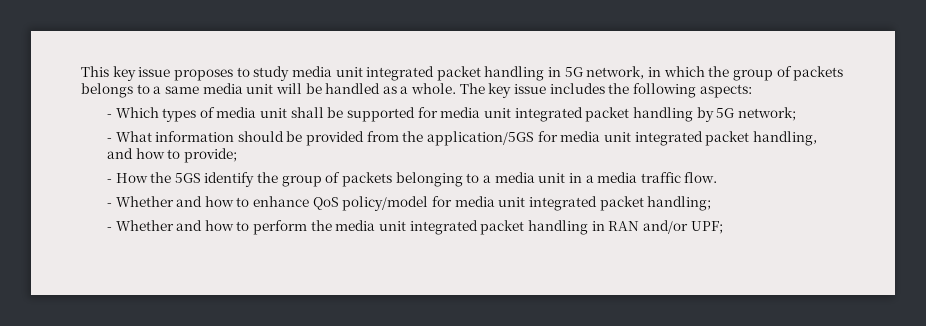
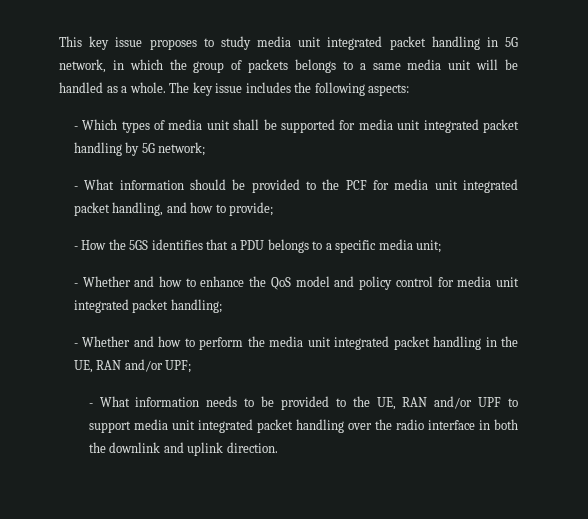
- - What information should be provided from the application/5GS for media unit integrated packet handling, and how to provide;
+ - What information should be provided to the PCF for media unit integrated packet handling, and how to provide;
- - How the 5GS identify the group of packets belonging to a media unit in a media traffic flow.
+ - How the 5GS identifies that a PDU belongs to a specific media unit;
- - Whether and how to enhance QoS policy/model for media unit integrated packet handling;
+ - Whether and how to enhance the QoS model and policy control for media unit integrated packet handling;
- - Whether and how to perform the media unit integrated packet handling in RAN and/or UPF;
+ - Whether and how to perform the media unit integrated packet handling in the UE, RAN and/or UPF;
+ - What information needs to be provided to the UE, RAN and/or UPF to support media unit integrated packet handling over the radio interface in both the downlink and uplink direction.

